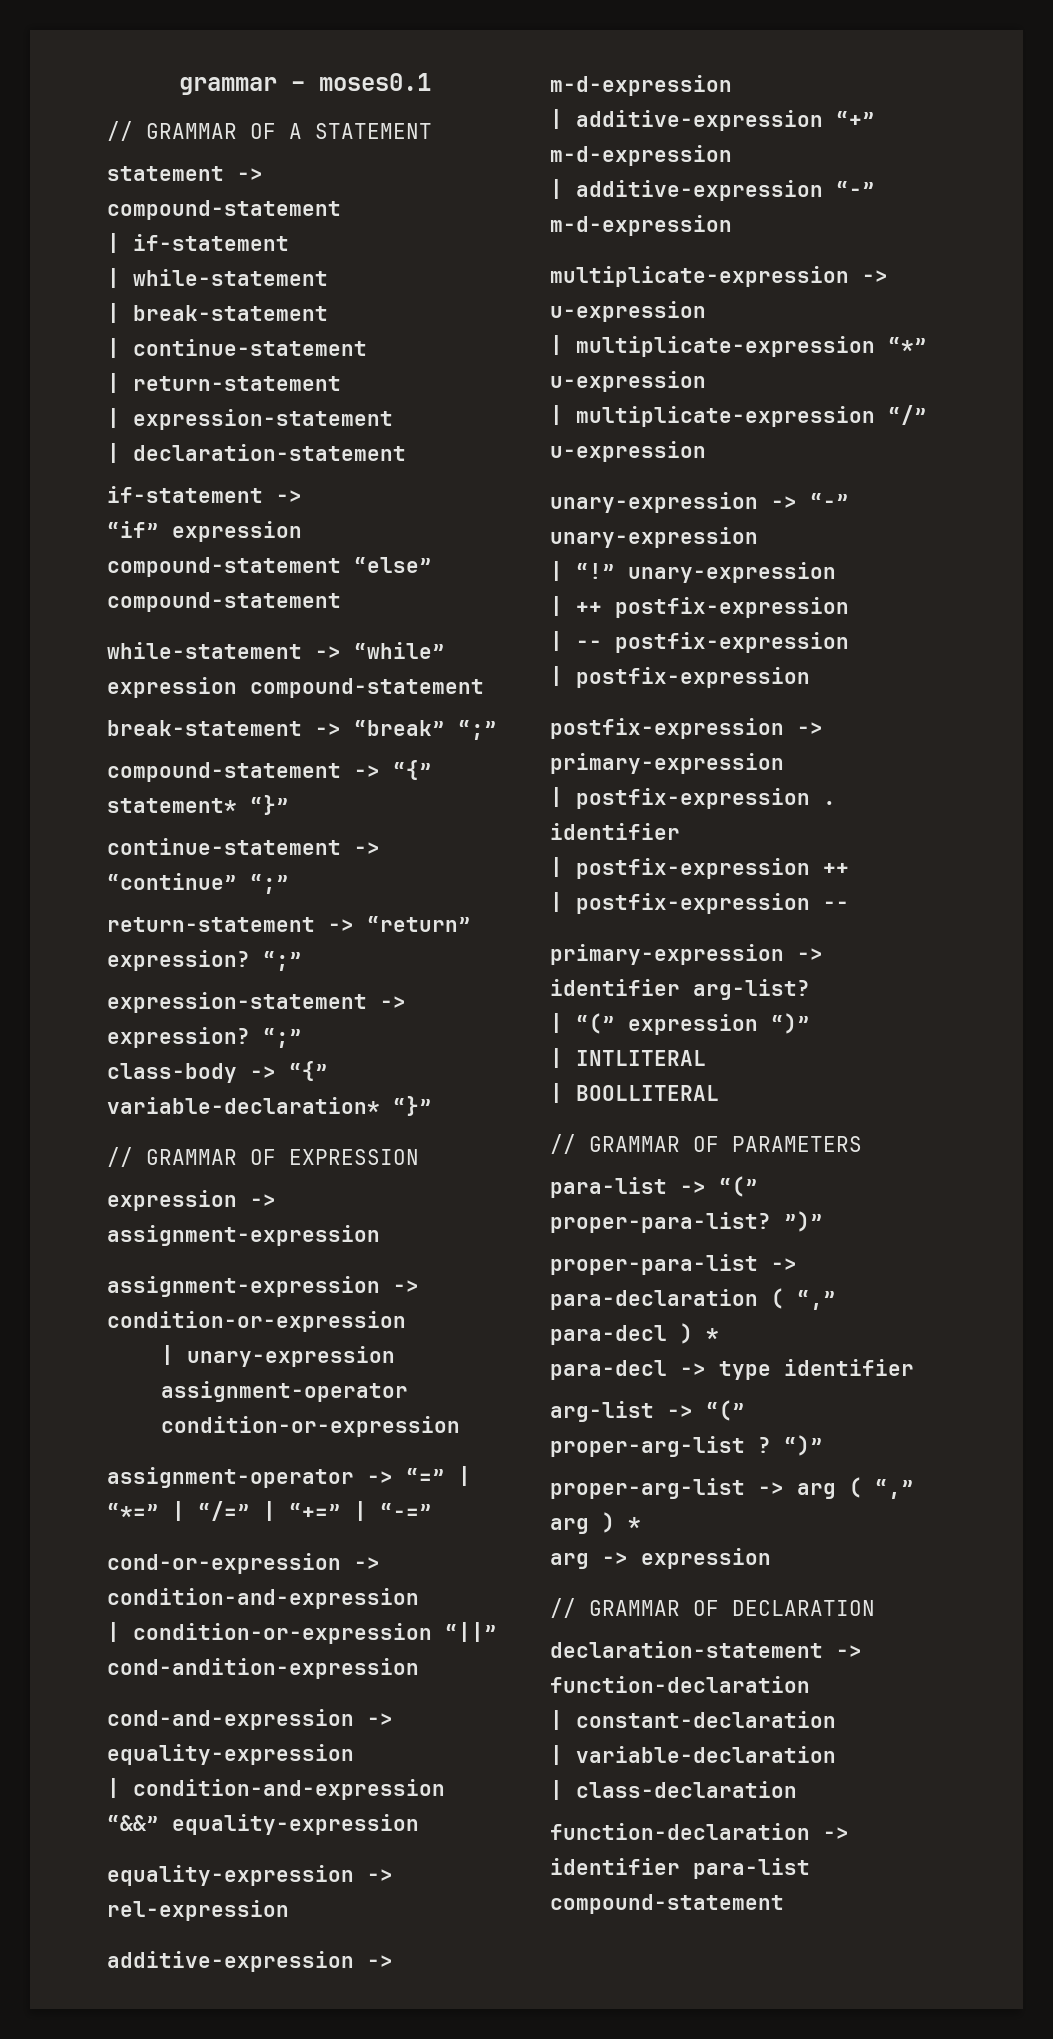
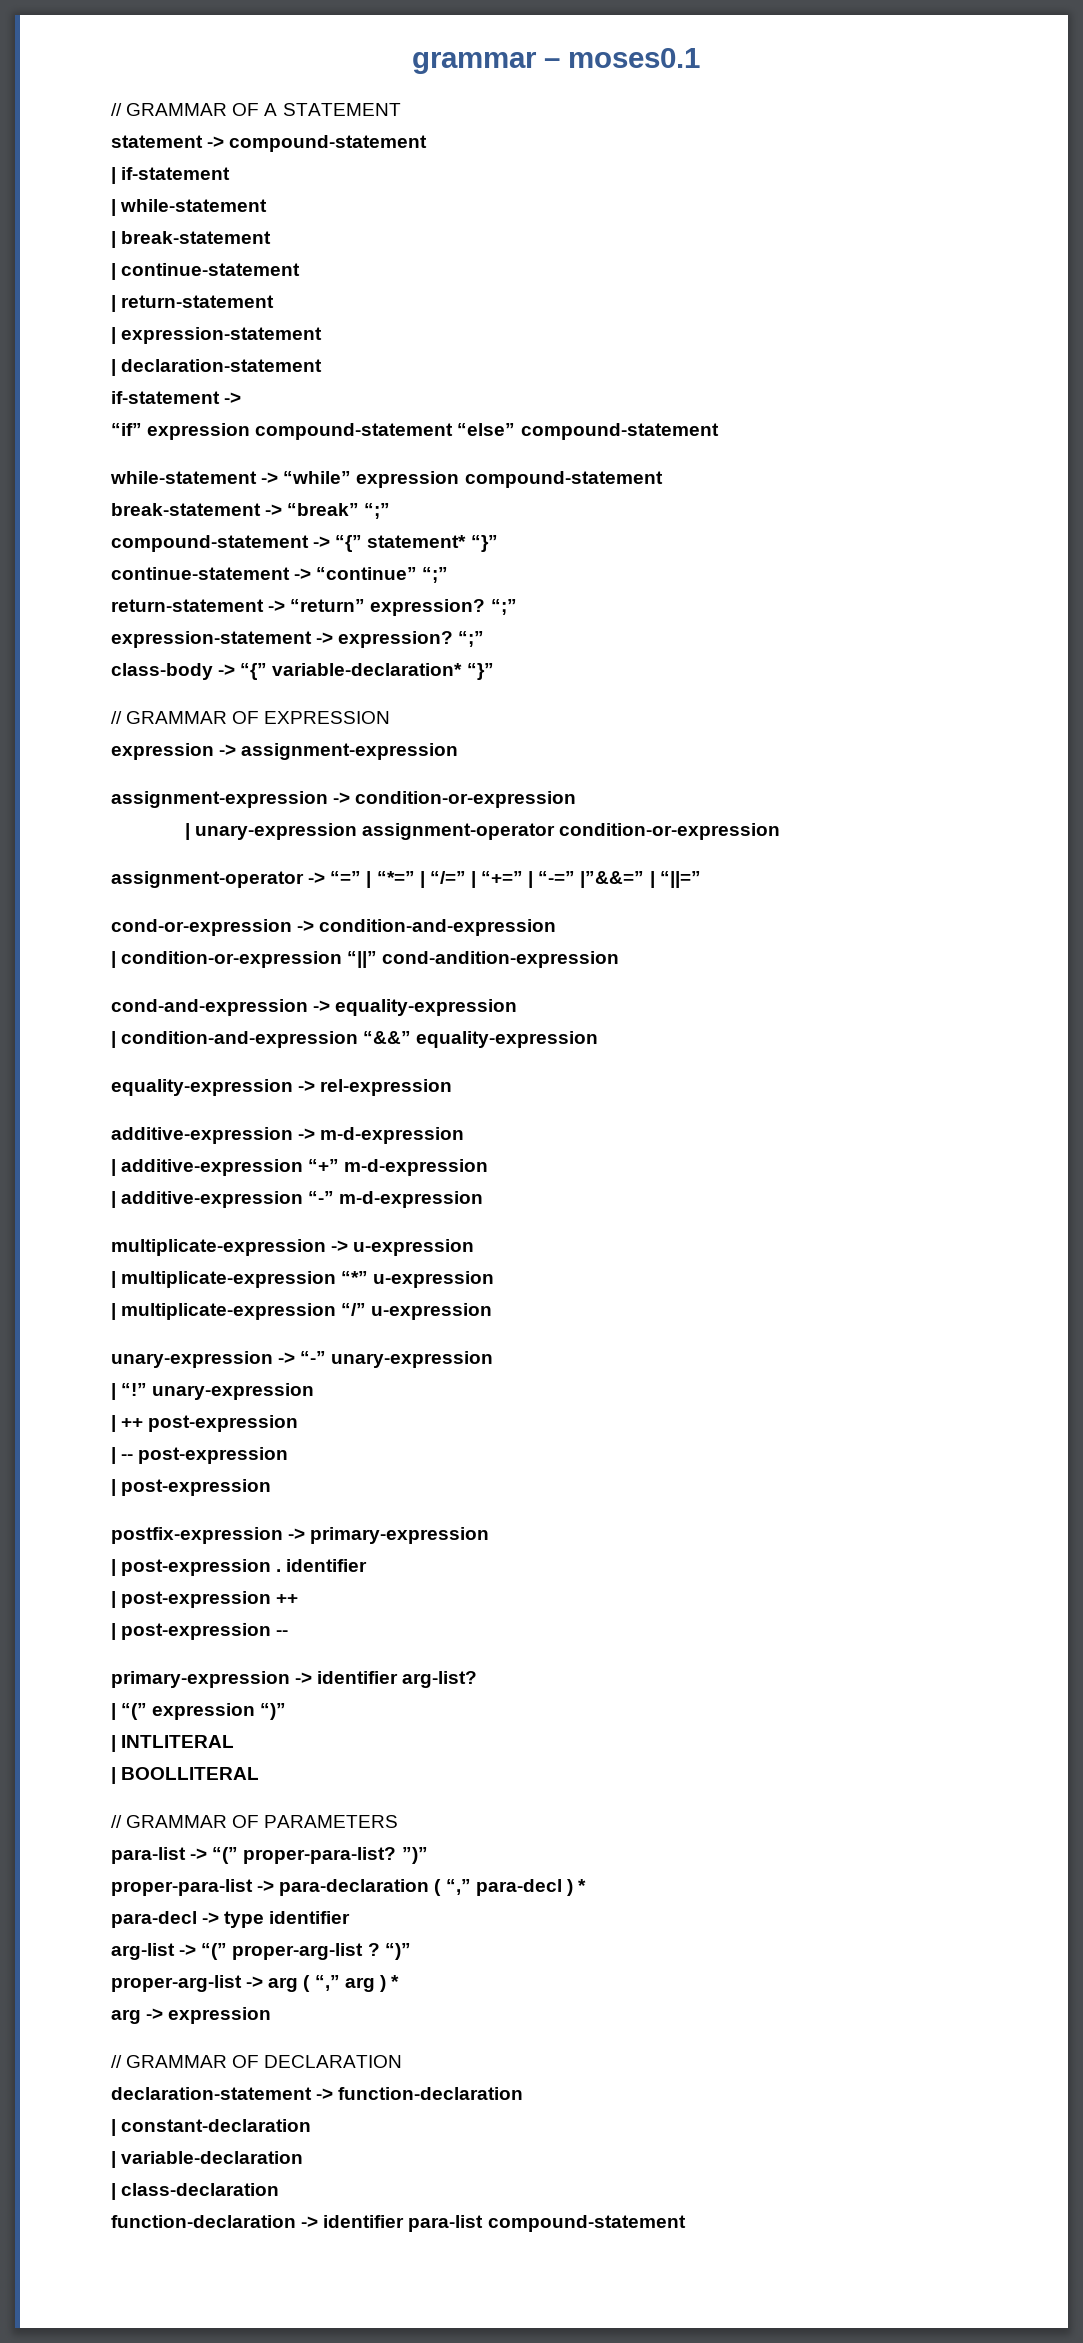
- assignment-operator -> “=” | “*=” | “/=” | “+=” | “-=”
+ assignment-operator -> “=” | “*=” | “/=” | “+=” | “-=” |”&&=” | “||=”
- | ++ postfix-expression
+ | ++ post-expression
- | -- postfix-expression
- | postfix-expression
+ | -- post-expression
+ | post-expression
- | postfix-expression . identifier
+ | post-expression . identifier
- | postfix-expression ++
+ | post-expression ++
- | postfix-expression --
+ | post-expression --

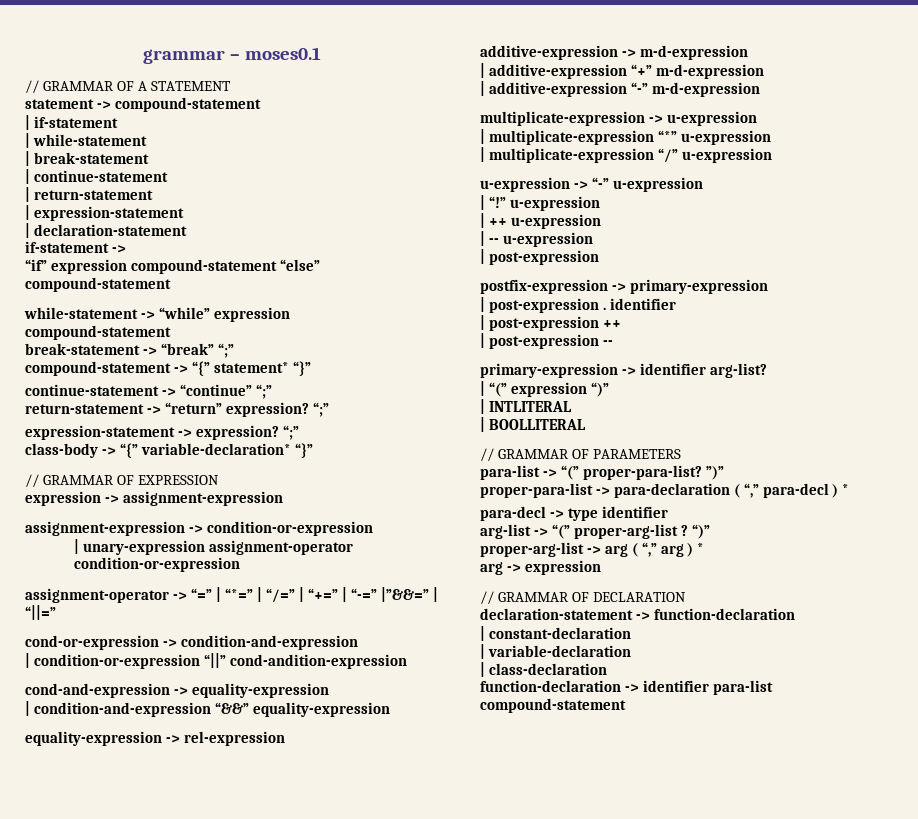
- unary-expression -> “-” unary-expression
+ u-expression -> “-” u-expression
- | “!” unary-expression
+ | “!” u-expression
- | ++ post-expression
+ | ++ u-expression
- | -- post-expression
+ | -- u-expression

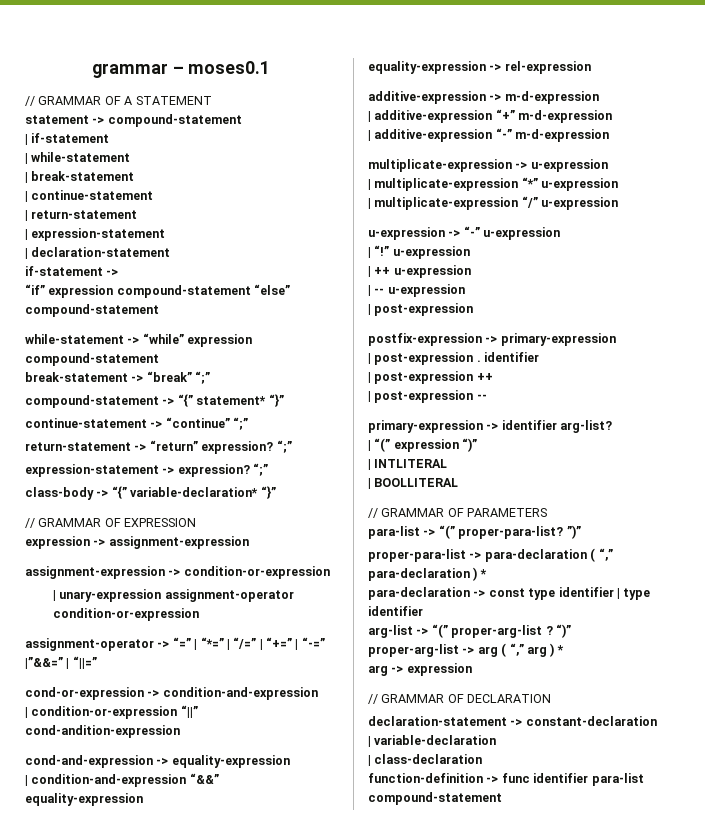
- proper-para-list -> para-declaration ( “,” para-decl ) *
- para-decl -> type identifier
+ proper-para-list -> para-declaration ( “,” para-declaration ) *
+ para-declaration -> const type identifier | type identifier
- declaration-statement -> function-declaration
- | constant-declaration
+ declaration-statement -> constant-declaration
- function-declaration -> identifier para-list compound-statement
+ function-definition -> func identifier para-list compound-statement

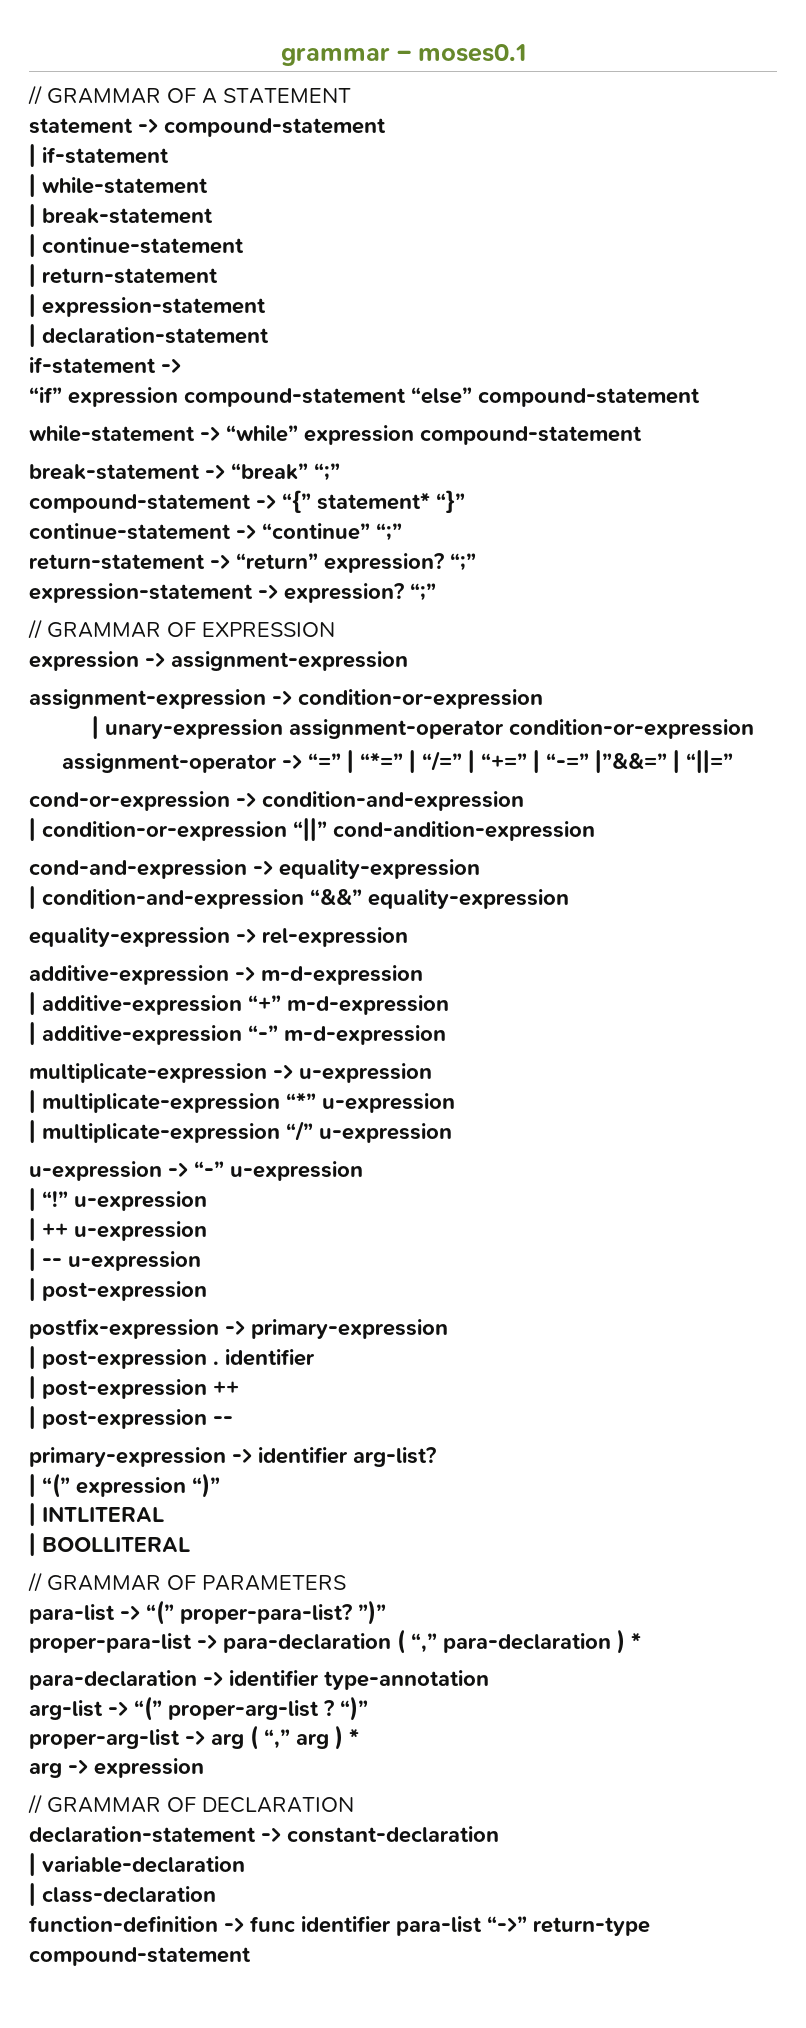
- class-body -> “{” variable-declaration* “}”
- para-declaration -> const type identifier | type identifier
+ para-declaration -> identifier type-annotation
- function-definition -> func identifier para-list compound-statement
+ function-definition -> func identifier para-list “->” return-type compound-statement

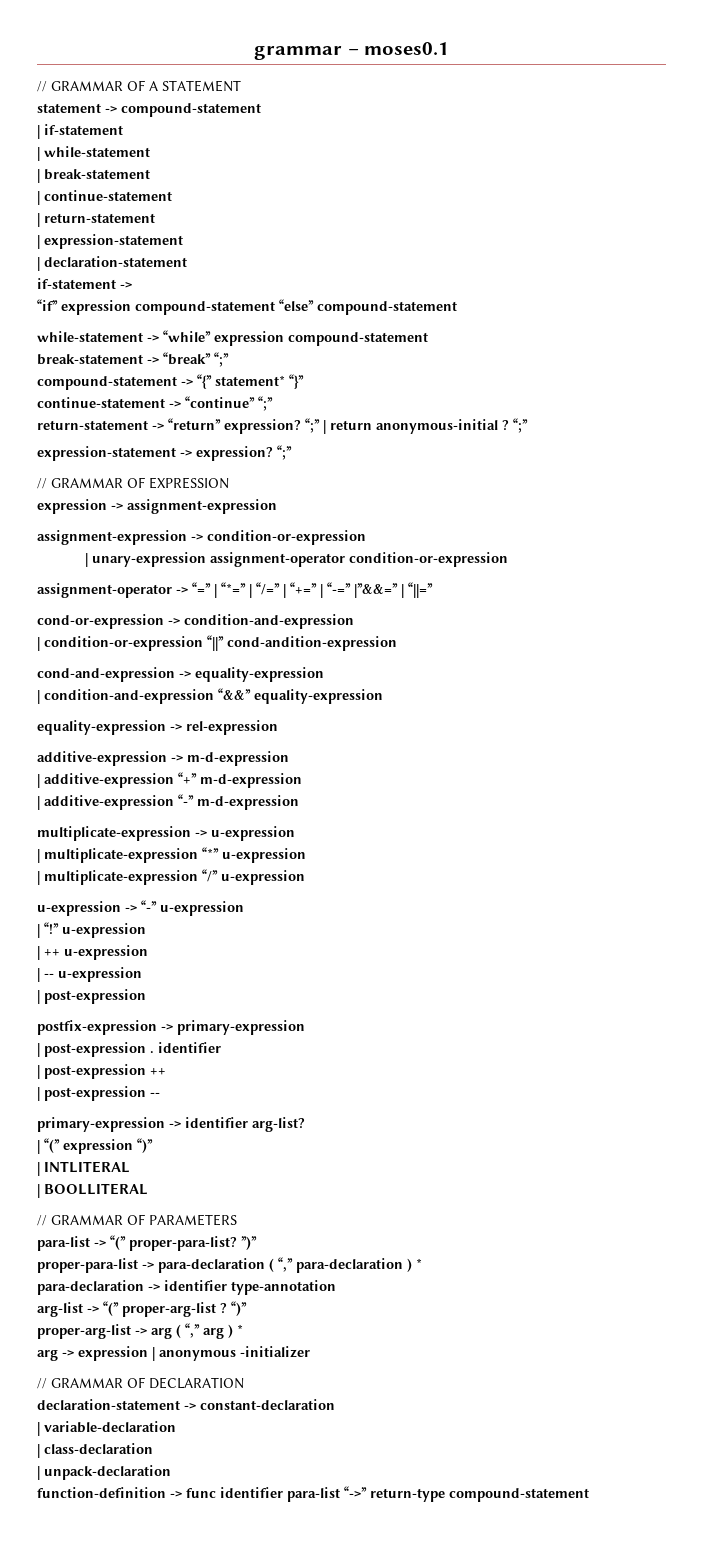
- return-statement -> “return” expression? “;”
+ return-statement -> “return” expression? “;” | return anonymous-initial ? “;”
- arg -> expression
+ arg -> expression | anonymous -initializer
+ | unpack-declaration

